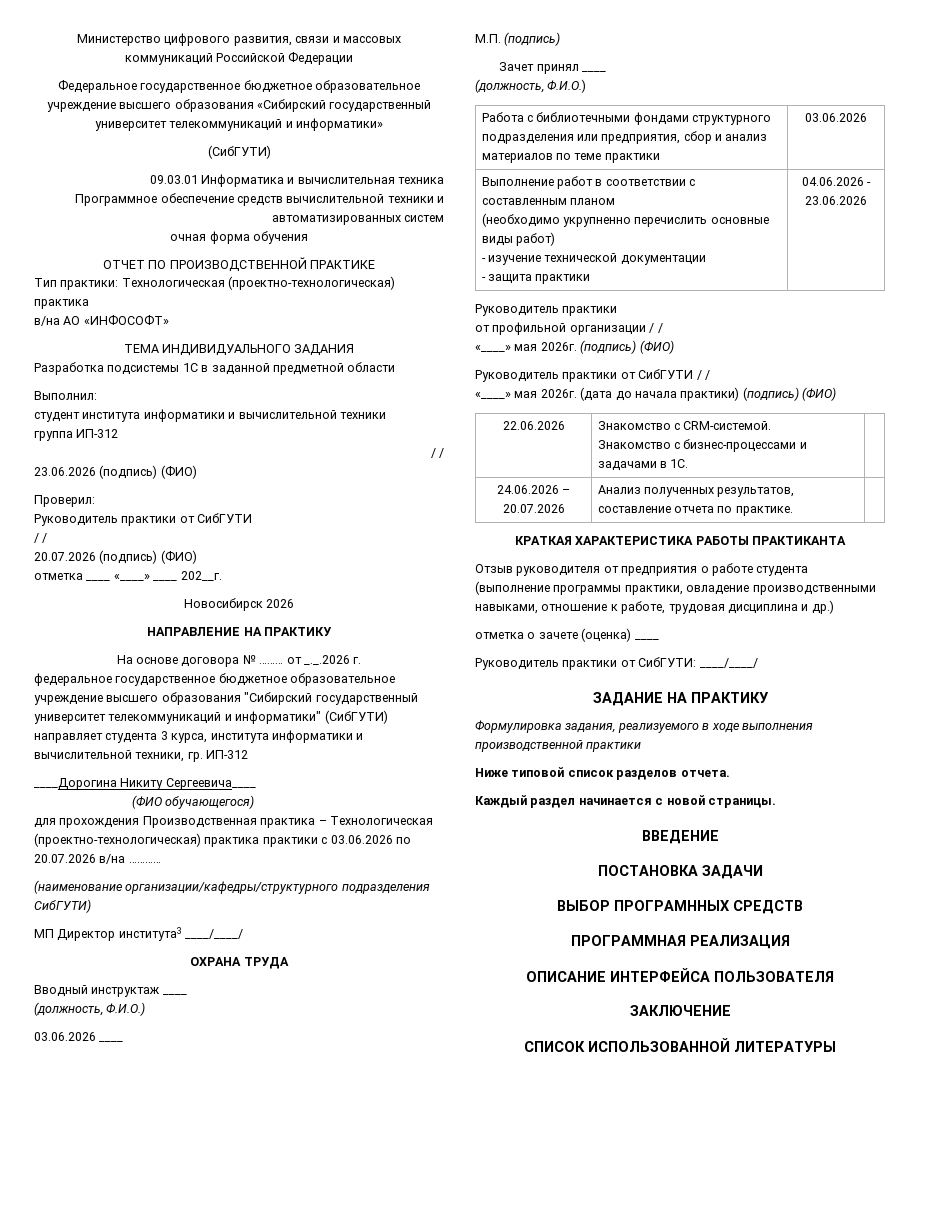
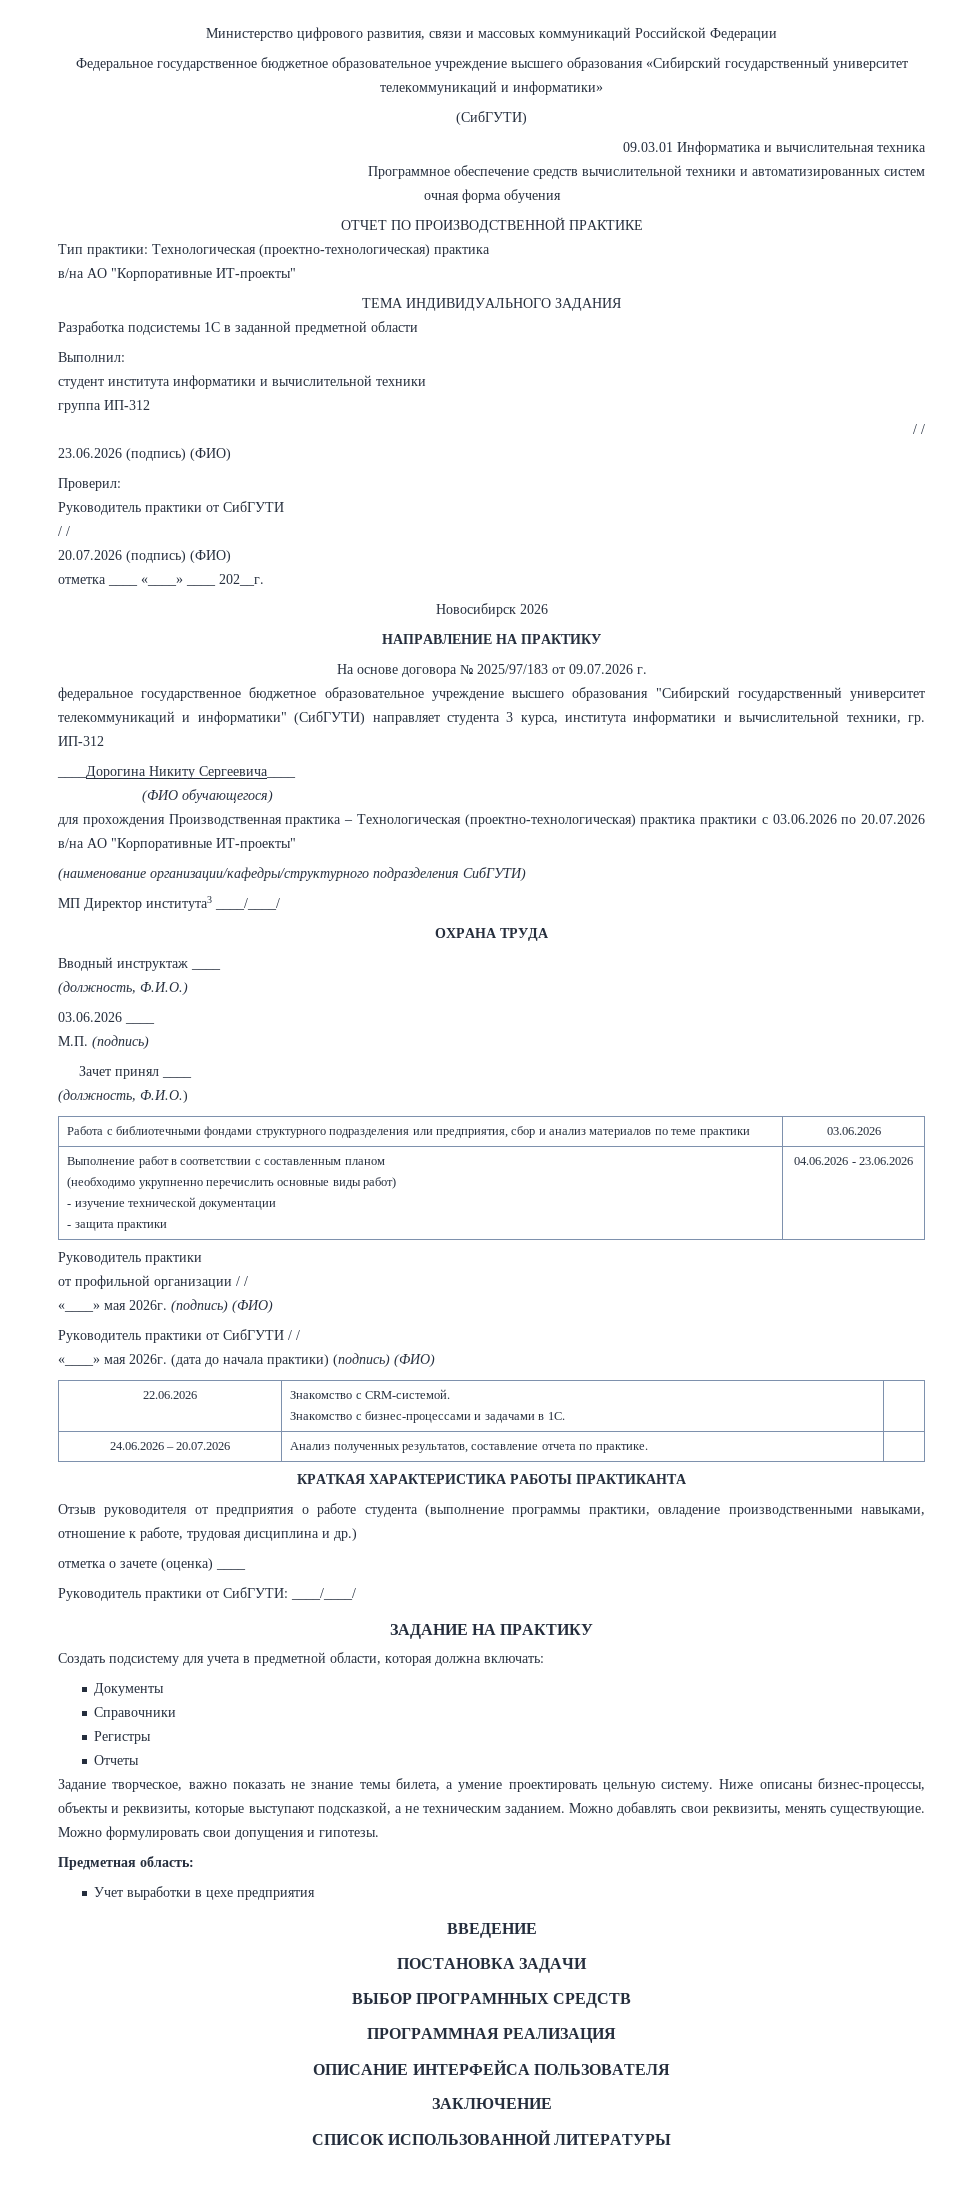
  Тип практики: Технологическая (проектно-технологическая) практика
- в/на АО «ИНФОСОФТ»
+ в/на АО "Корпоративные ИТ-проекты"
- На основе договора № ……… от _._.2026 г.
+ На основе договора № 2025/97/183 от 09.07.2026 г.
- для прохождения Производственная практика – Технологическая (проектно-технологическая) практика практики с 03.06.2026 по 20.07.2026 в/на …………
+ для прохождения Производственная практика – Технологическая (проектно-технологическая) практика практики с 03.06.2026 по 20.07.2026 в/на АО "Корпоративные ИТ-проекты"
- Формулировка задания, реализуемого в ходе выполнения производственной практики
- Ниже типовой список разделов отчета.
- Каждый раздел начинается с новой страницы.
+ Создать подсистему для учета в предметной области, которая должна включать:
+ Документы
+ Справочники
+ Регистры
+ Отчеты
+ Задание творческое, важно показать не знание темы билета, а умение проектировать цельную систему. Ниже описаны бизнес-процессы, объекты и реквизиты, которые выступают подсказкой, а не техническим заданием. Можно добавлять свои реквизиты, менять существующие. Можно формулировать свои допущения и гипотезы.
+ Предметная область:
+ Учет выработки в цехе предприятия

